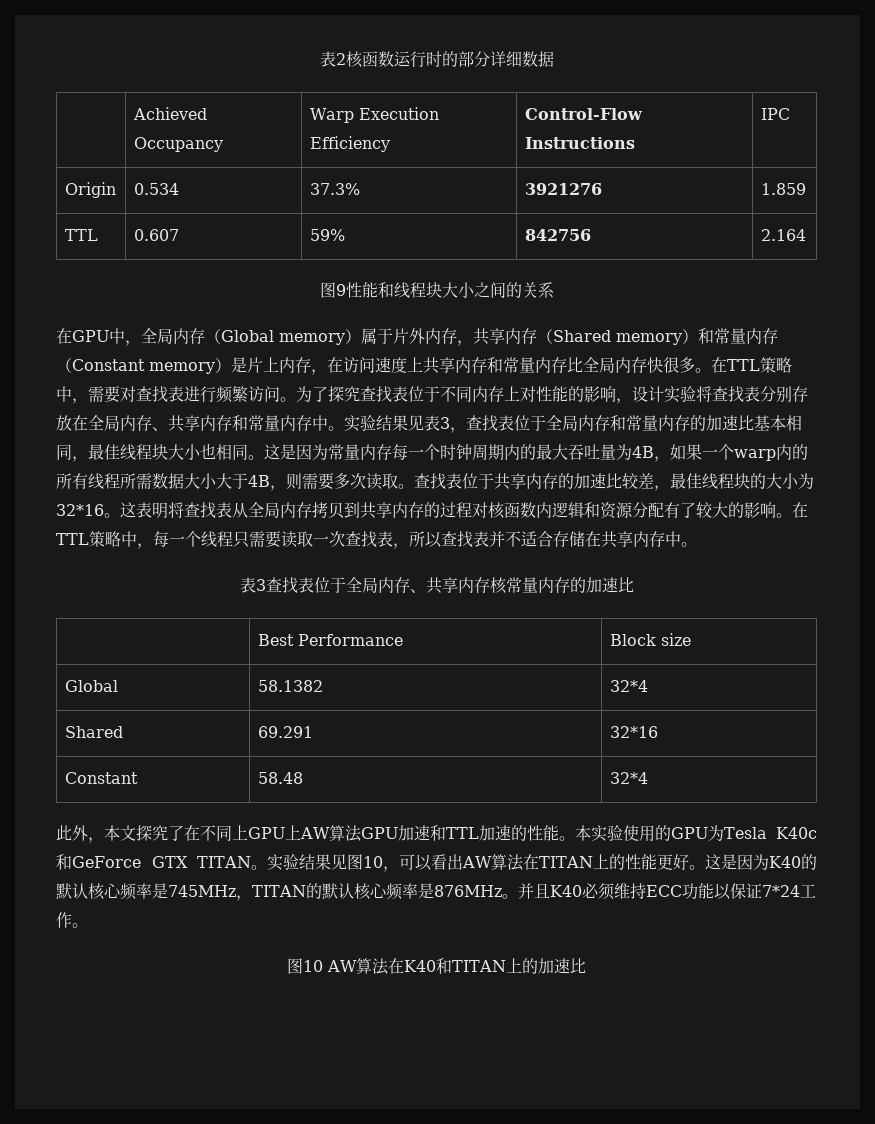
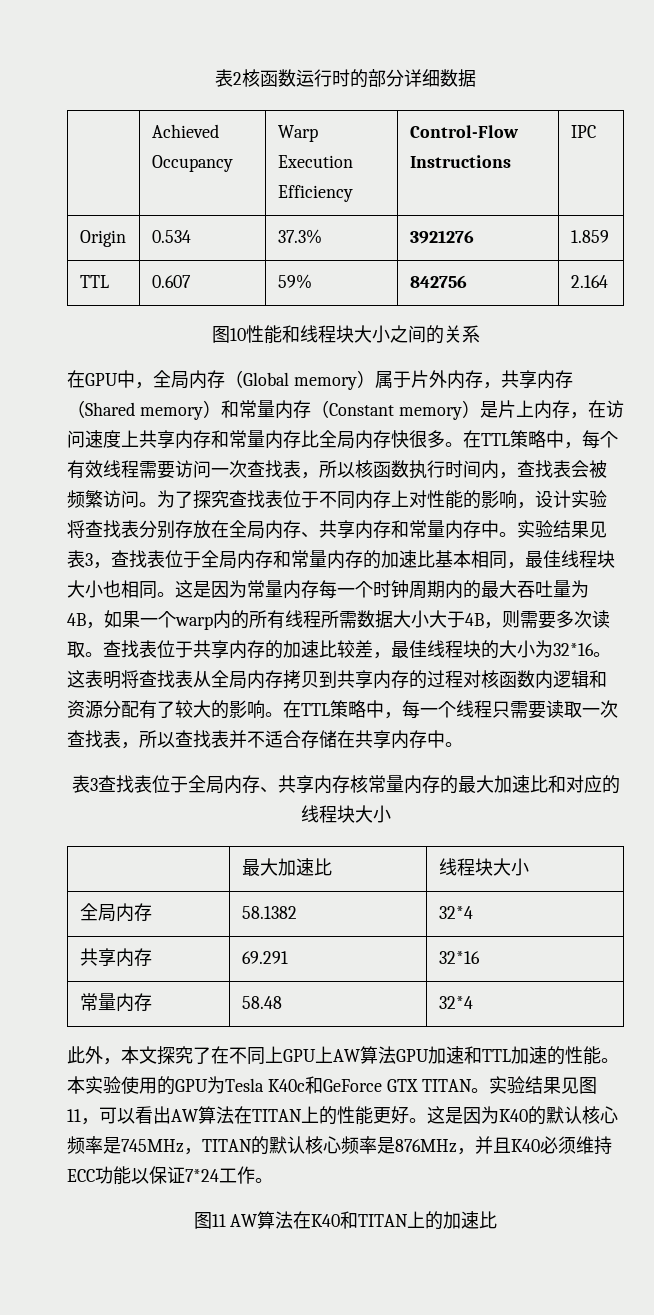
- 图9性能和线程块大小之间的关系
+ 图10性能和线程块大小之间的关系
- 在TTL策略中，需要对查找表进行频繁访问。
+ 在TTL策略中，每个有效线程需要访问一次查找表，所以核函数执行时间内，查找表会被频繁访问。
- 表3查找表位于全局内存、共享内存核常量内存的加速比
- | Best Performance | Block size
- Global | 58.1382 | 32*4
+ 表3查找表位于全局内存、共享内存核常量内存的最大加速比和对应的线程块大小
+ | 最大加速比 | 线程块大小
+ 全局内存 | 58.1382 | 32*4
- Shared | 69.291 | 32*16
+ 共享内存 | 69.291 | 32*16
- Constant | 58.48 | 32*4
+ 常量内存 | 58.48 | 32*4
- 实验结果见图10，可以看出AW算法在TITAN上的性能更好。
+ 实验结果见图11，可以看出AW算法在TITAN上的性能更好。
- 这是因为K40的默认核心频率是745MHz，TITAN的默认核心频率是876MHz。并且K40必须维持ECC功能以保证7*24工作。
+ 这是因为K40的默认核心频率是745MHz，TITAN的默认核心频率是876MHz，并且K40必须维持ECC功能以保证7*24工作。
- 图10 AW算法在K40和TITAN上的加速比
+ 图11 AW算法在K40和TITAN上的加速比

